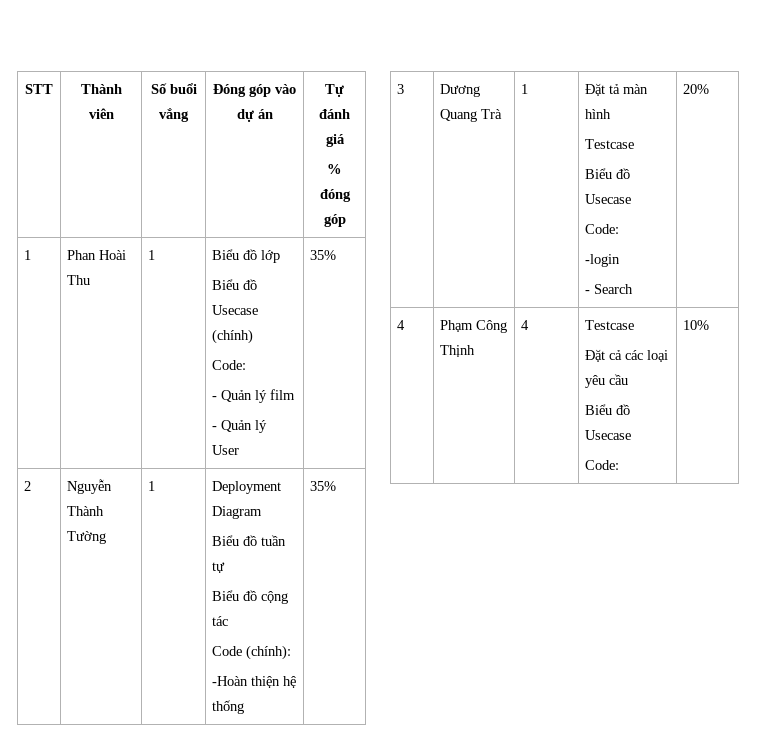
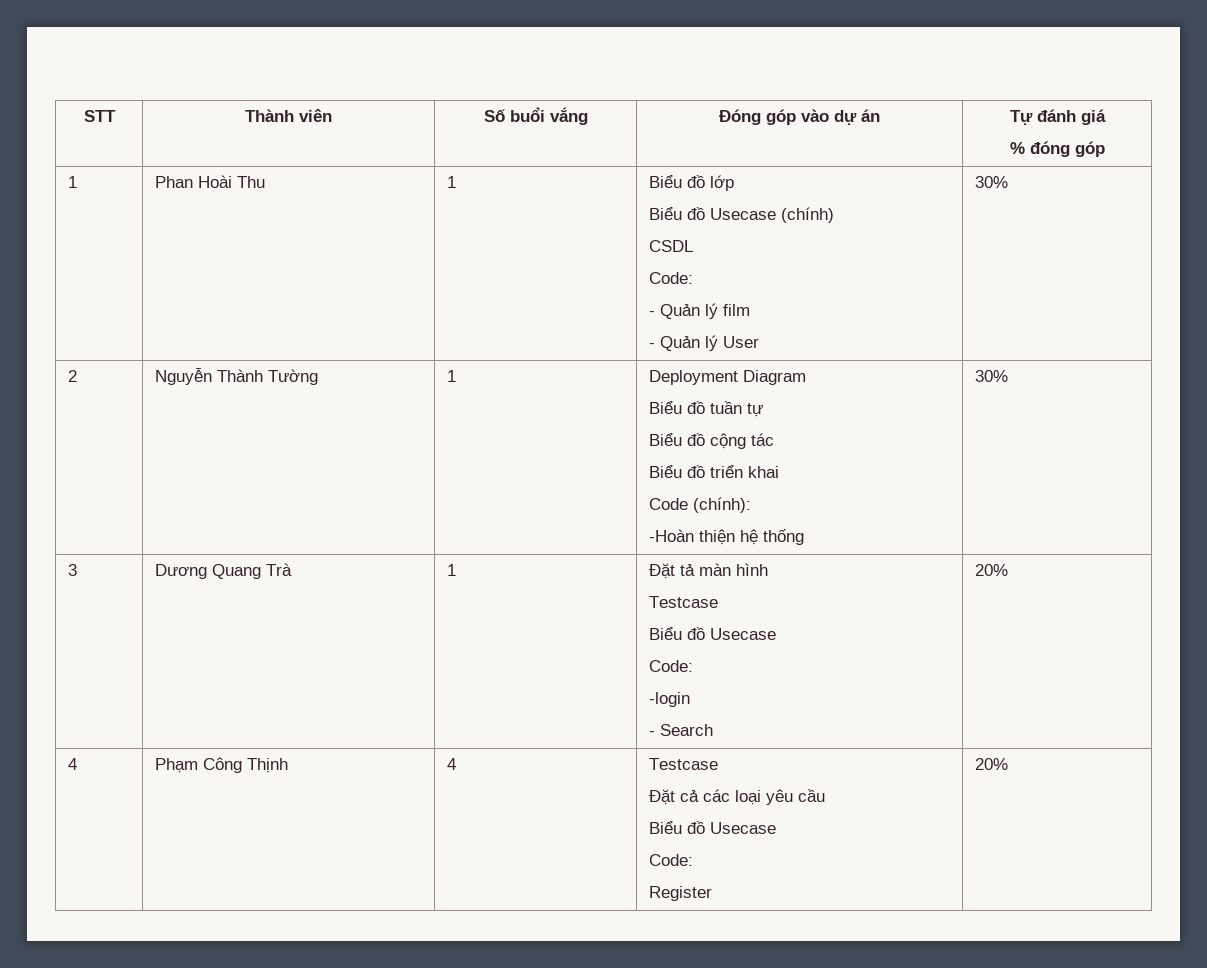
  1 | Phan Hoài Thu | 1 | Biểu đồ lớp
  Biểu đồ Usecase (chính)
+ CSDL
  Code:
  - Quản lý film
- - Quản lý User | 35%
+ - Quản lý User | 30%
  2 | Nguyễn Thành Tường | 1 | Deployment Diagram
  Biểu đồ tuần tự
  Biểu đồ cộng tác
+ Biểu đồ triển khai
  Code (chính):
- -Hoàn thiện hệ thống | 35%
+ -Hoàn thiện hệ thống | 30%
  4 | Phạm Công Thịnh | 4 | Testcase
  Đặt cả các loại yêu cầu
  Biểu đồ Usecase
- Code: | 10%
+ Code:
+ Register | 20%

